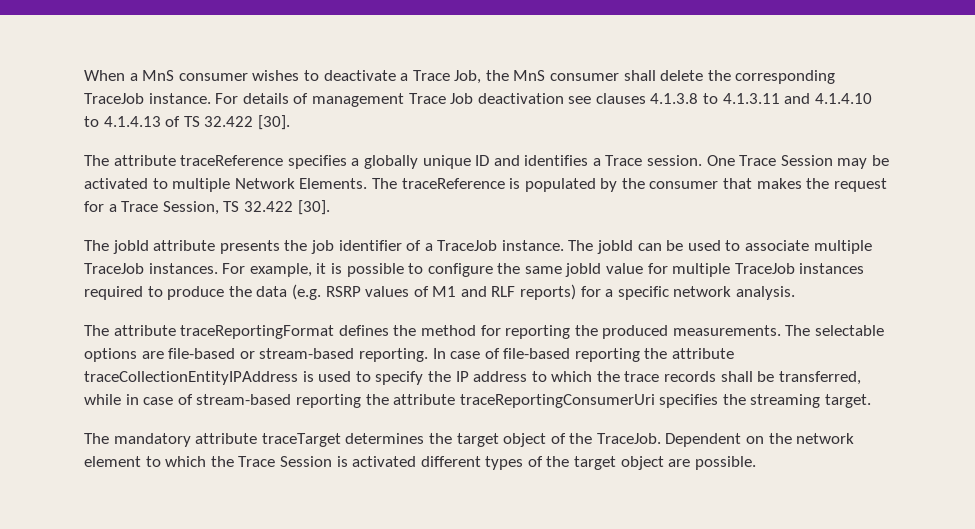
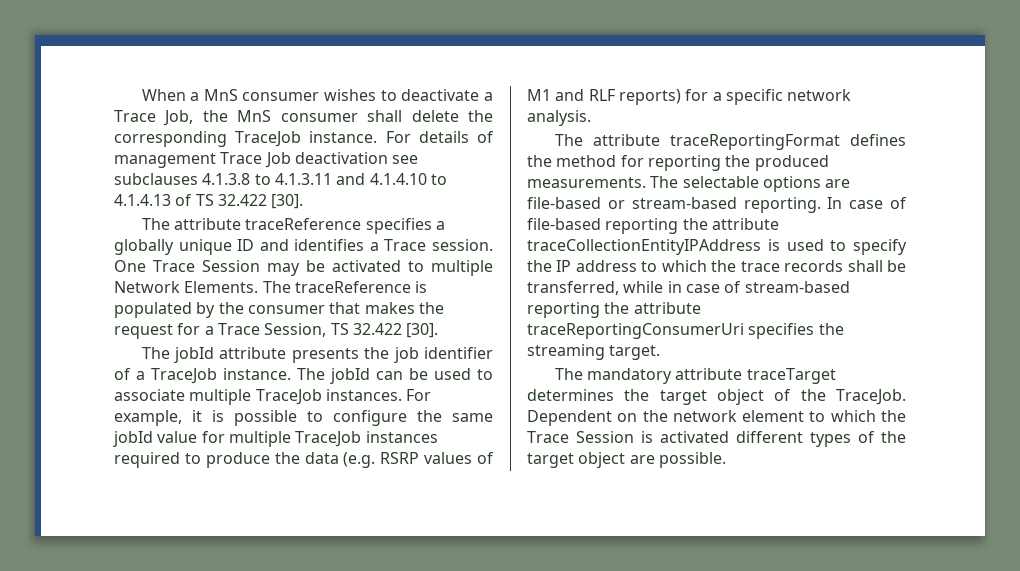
- For details of management Trace Job deactivation see clauses 4.1.3.8 to 4.1.3.11 and 4.1.4.10 to 4.1.4.13 of TS 32.422 [30].
+ For details of management Trace Job deactivation see subclauses 4.1.3.8 to 4.1.3.11 and 4.1.4.10 to 4.1.4.13 of TS 32.422 [30].

